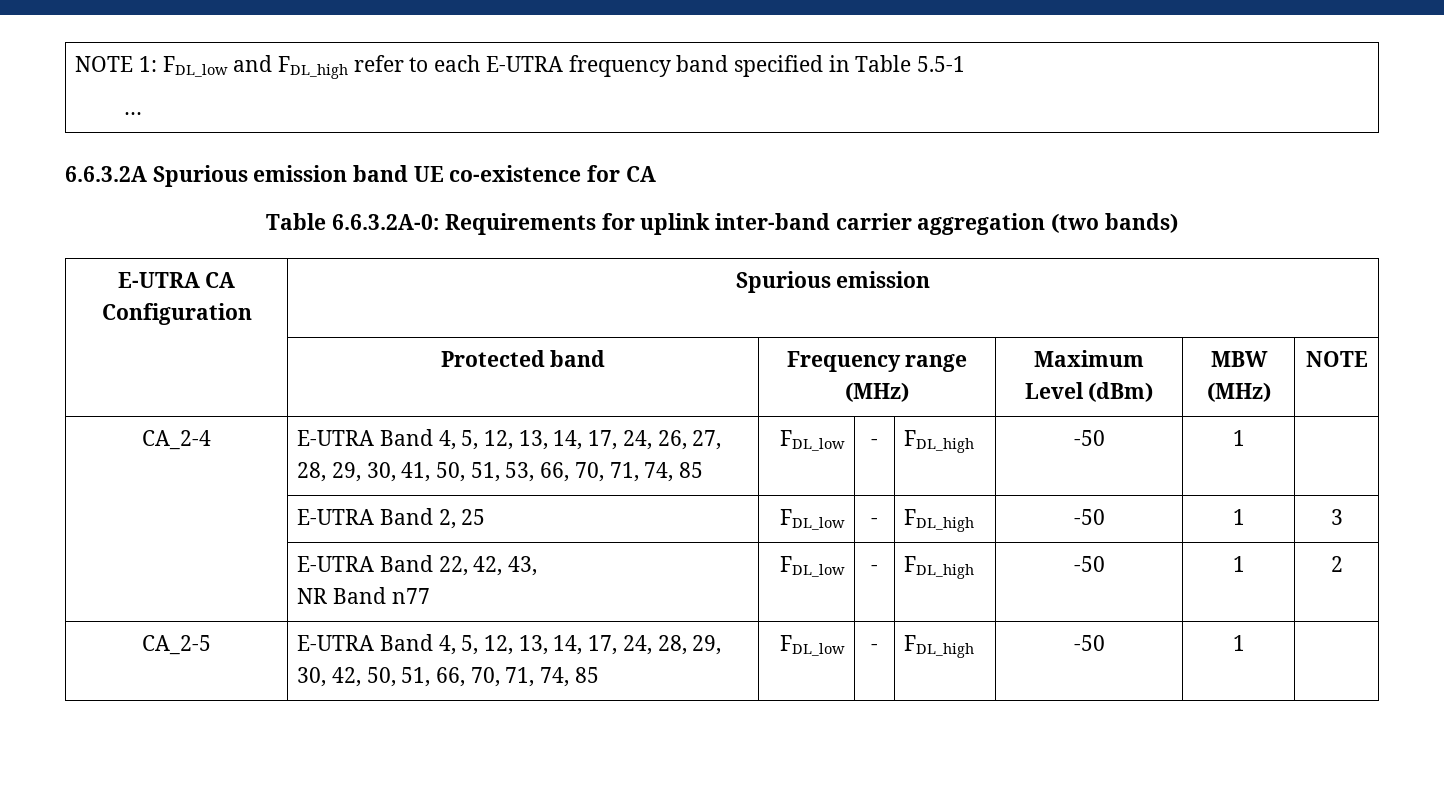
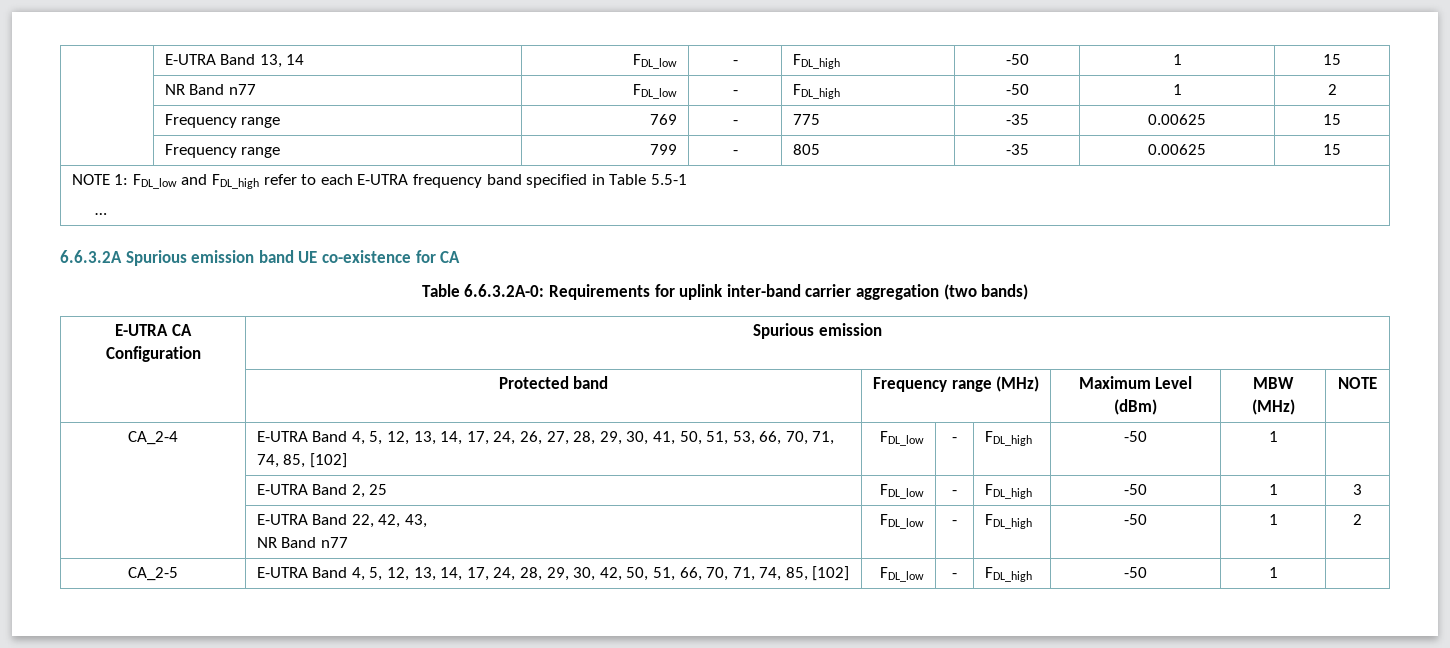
+ | E-UTRA Band 13, 14 | FDL_low | - | FDL_high | -50 | 1 | 15
+ | NR Band n77 | FDL_low | - | FDL_high | -50 | 1 | 2
+ | Frequency range | 769 | - | 775 | -35 | 0.00625 | 15
+ | Frequency range | 799 | - | 805 | -35 | 0.00625 | 15
- CA_2-4 | E-UTRA Band 4, 5, 12, 13, 14, 17, 24, 26, 27, 28, 29, 30, 41, 50, 51, 53, 66, 70, 71, 74, 85 | FDL_low | - | FDL_high | -50 | 1 |
+ CA_2-4 | E-UTRA Band 4, 5, 12, 13, 14, 17, 24, 26, 27, 28, 29, 30, 41, 50, 51, 53, 66, 70, 71, 74, 85, [102] | FDL_low | - | FDL_high | -50 | 1 |
- CA_2-5 | E-UTRA Band 4, 5, 12, 13, 14, 17, 24, 28, 29, 30, 42, 50, 51, 66, 70, 71, 74, 85 | FDL_low | - | FDL_high | -50 | 1 |
+ CA_2-5 | E-UTRA Band 4, 5, 12, 13, 14, 17, 24, 28, 29, 30, 42, 50, 51, 66, 70, 71, 74, 85, [102] | FDL_low | - | FDL_high | -50 | 1 |

